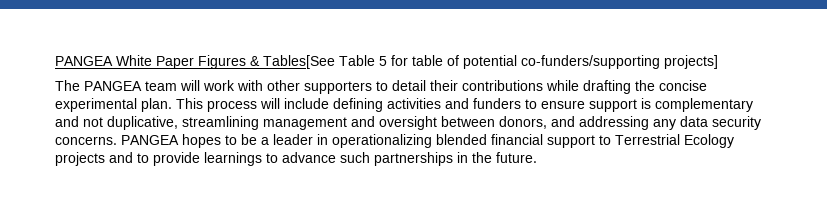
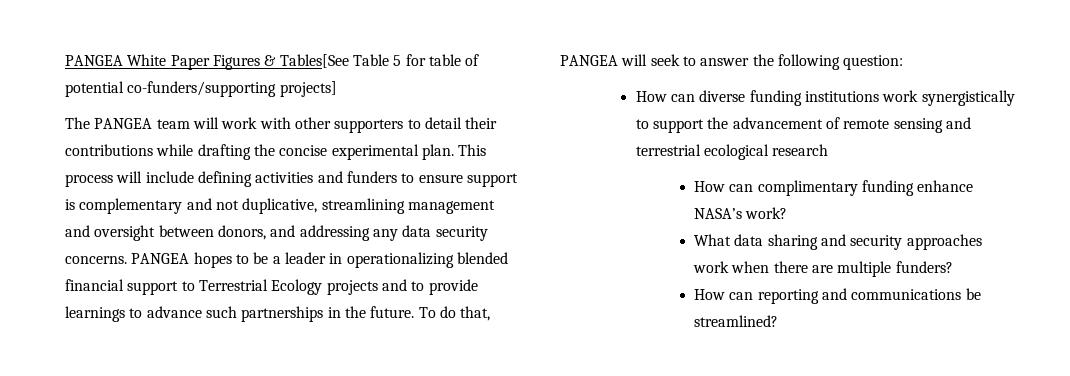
+ To do that, PANGEA will seek to answer the following question:
+ How can diverse funding institutions work synergistically to support the advancement of remote sensing and terrestrial ecological research
+ How can complimentary funding enhance NASA’s work?
+ What data sharing and security approaches work when there are multiple funders?
+ How can reporting and communications be streamlined?

